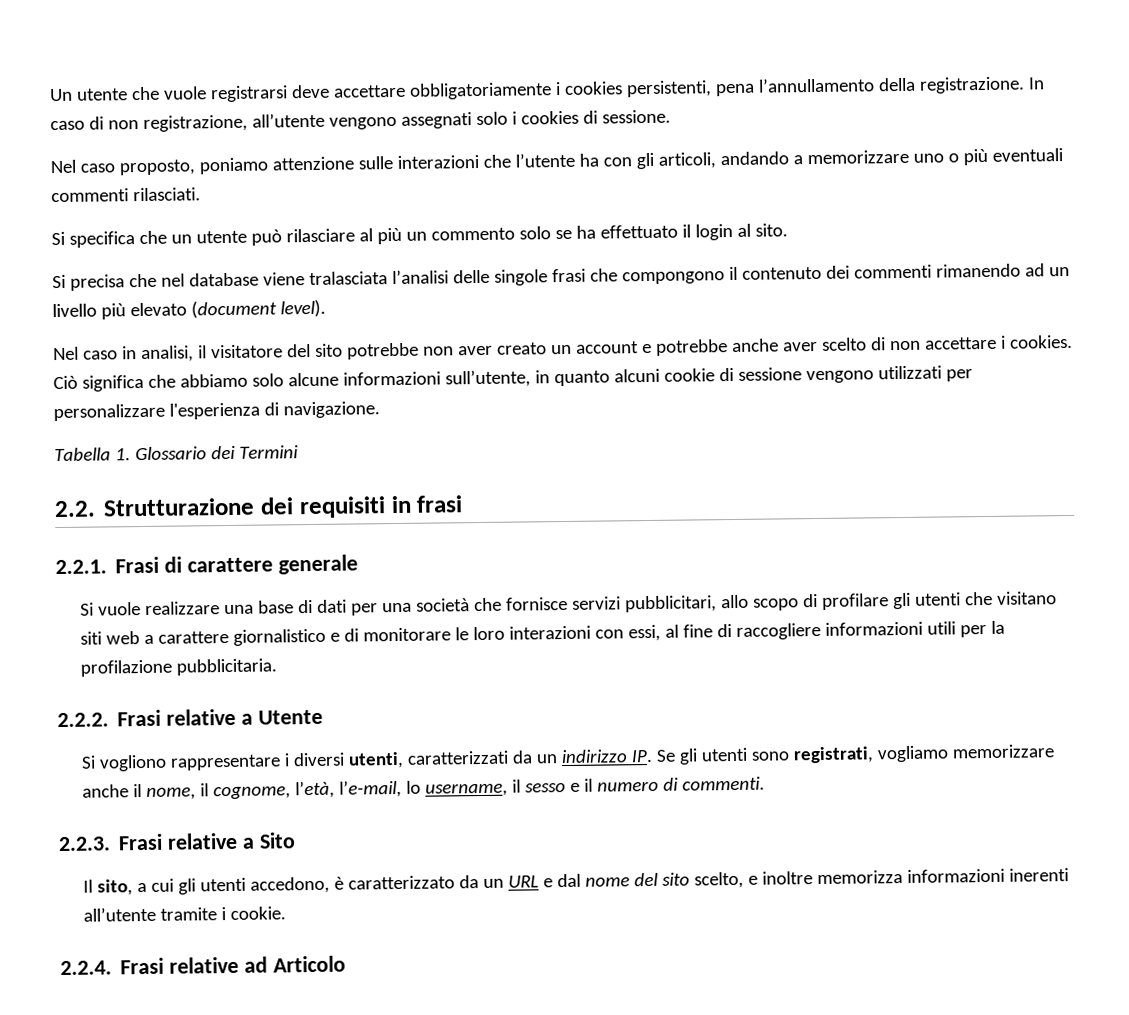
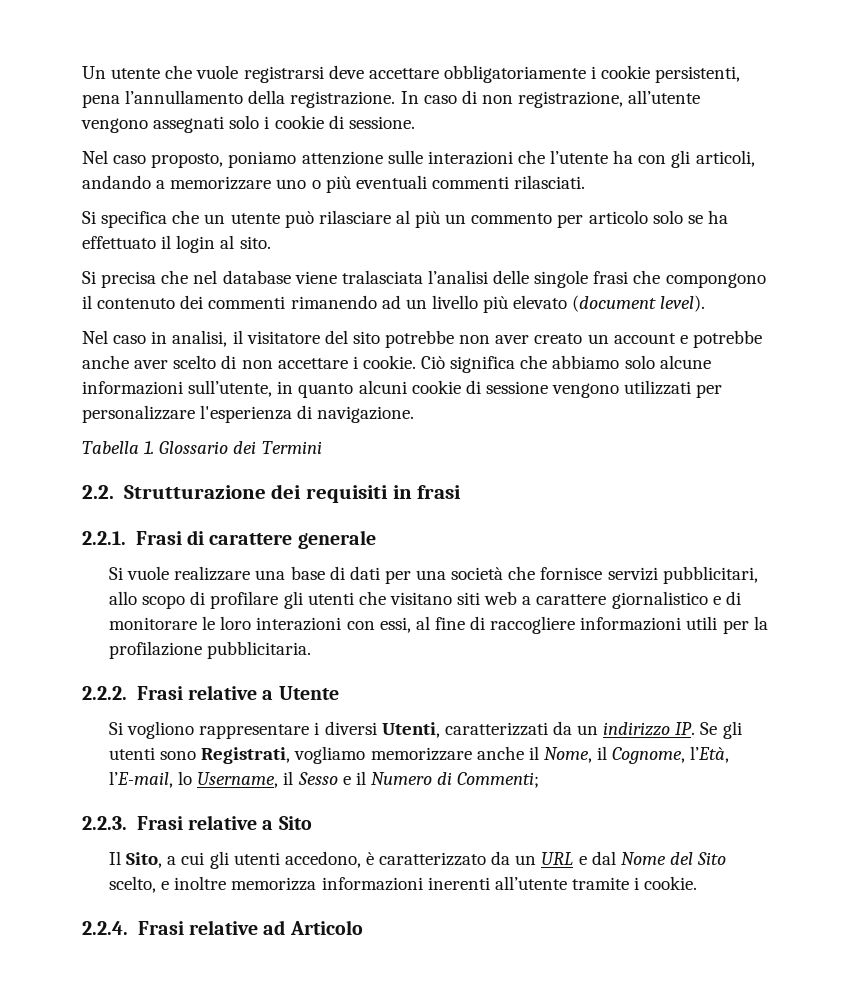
- Un utente che vuole registrarsi deve accettare obbligatoriamente i cookies persistenti, pena l’annullamento della registrazione.
+ Un utente che vuole registrarsi deve accettare obbligatoriamente i cookie persistenti, pena l’annullamento della registrazione.
- In caso di non registrazione, all’utente vengono assegnati solo i cookies di sessione.
+ In caso di non registrazione, all’utente vengono assegnati solo i cookie di sessione.
- Si specifica che un utente può rilasciare al più un commento solo se ha effettuato il login al sito.
+ Si specifica che un utente può rilasciare al più un commento per articolo solo se ha effettuato il login al sito.
- Nel caso in analisi, il visitatore del sito potrebbe non aver creato un account e potrebbe anche aver scelto di non accettare i cookies.
+ Nel caso in analisi, il visitatore del sito potrebbe non aver creato un account e potrebbe anche aver scelto di non accettare i cookie.
- Si vogliono rappresentare i diversi utenti, caratterizzati da un indirizzo IP. Se gli utenti sono registrati, vogliamo memorizzare anche il nome, il cognome, l’età, l’e-mail, lo username, il sesso e il numero di commenti.
+ Si vogliono rappresentare i diversi Utenti, caratterizzati da un indirizzo IP. Se gli utenti sono Registrati, vogliamo memorizzare anche il Nome, il Cognome, l’Età, l’E-mail, lo Username, il Sesso e il Numero di Commenti;
- Il sito, a cui gli utenti accedono, è caratterizzato da un URL e dal nome del sito scelto, e inoltre memorizza informazioni inerenti all’utente tramite i cookie.
+ Il Sito, a cui gli utenti accedono, è caratterizzato da un URL e dal Nome del Sito scelto, e inoltre memorizza informazioni inerenti all’utente tramite i cookie.

